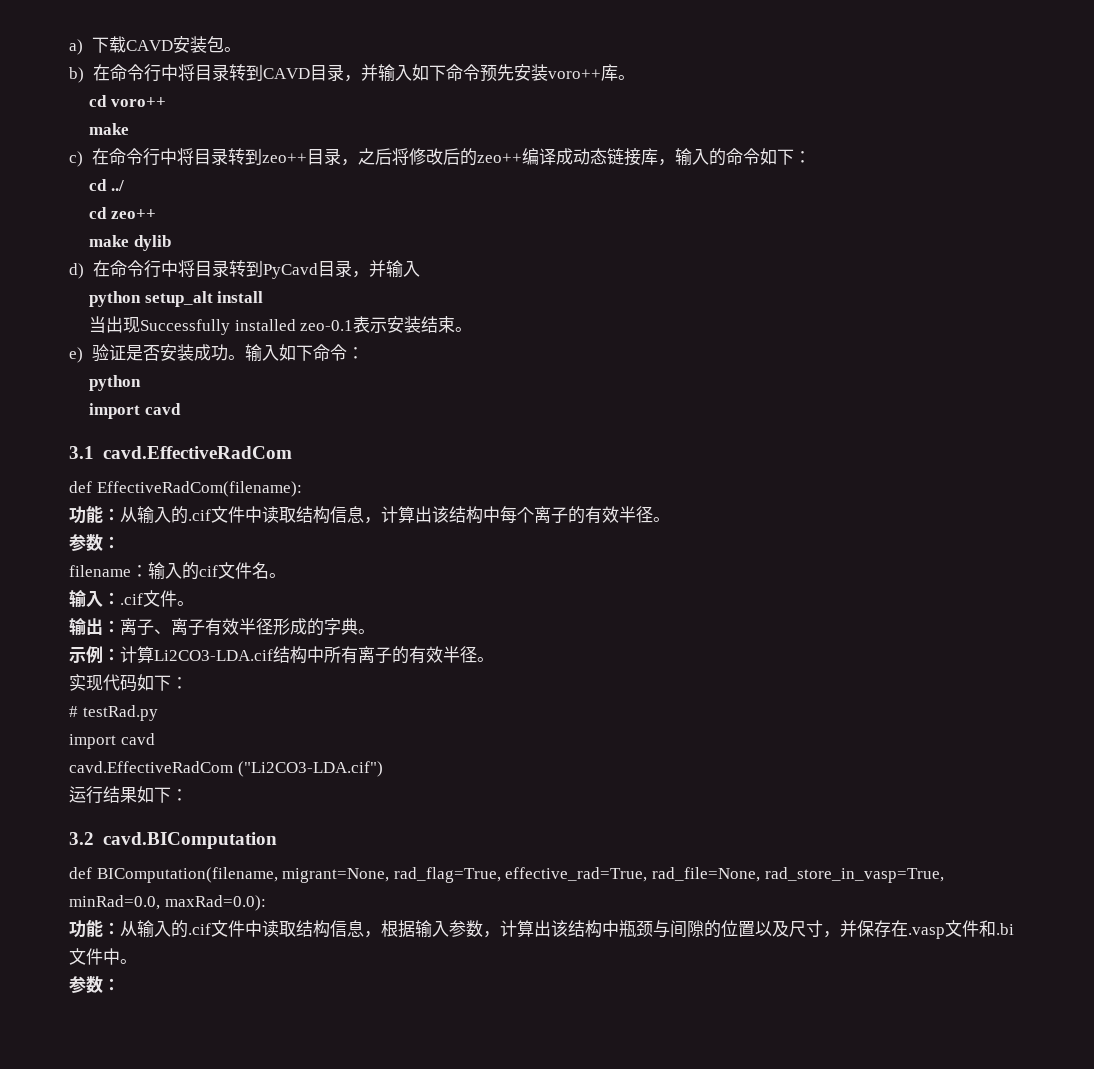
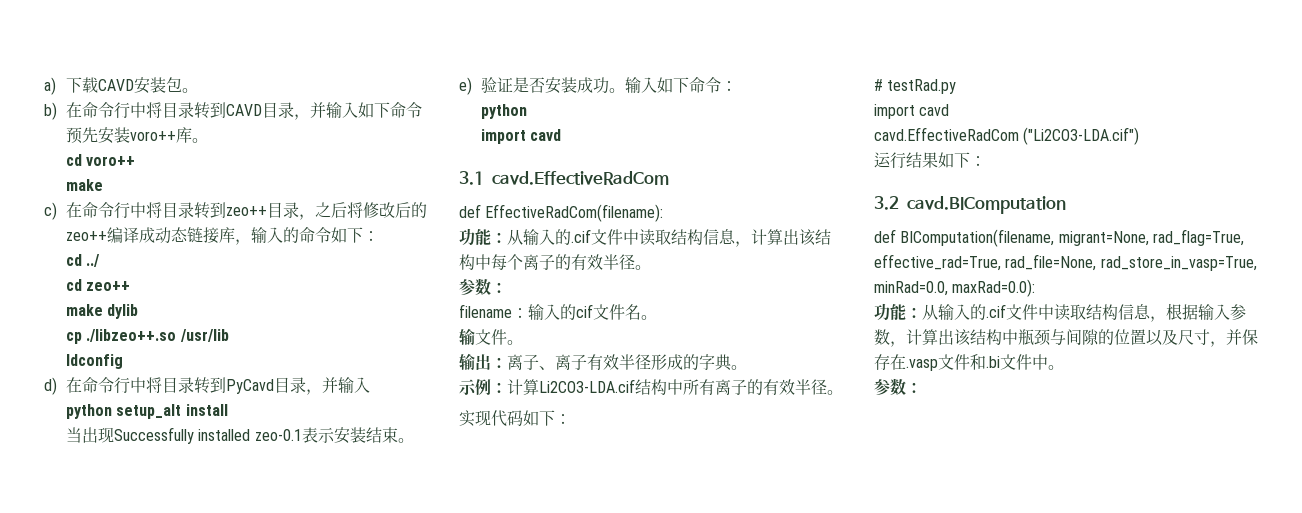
+ cp ./libzeo++.so /usr/lib
+ ldconfig
- 输入：.cif文件。
+ 输文件。

